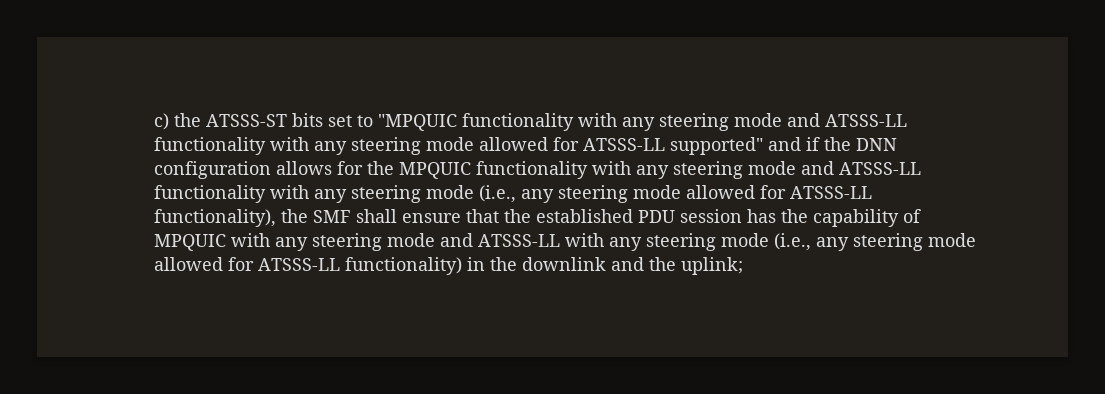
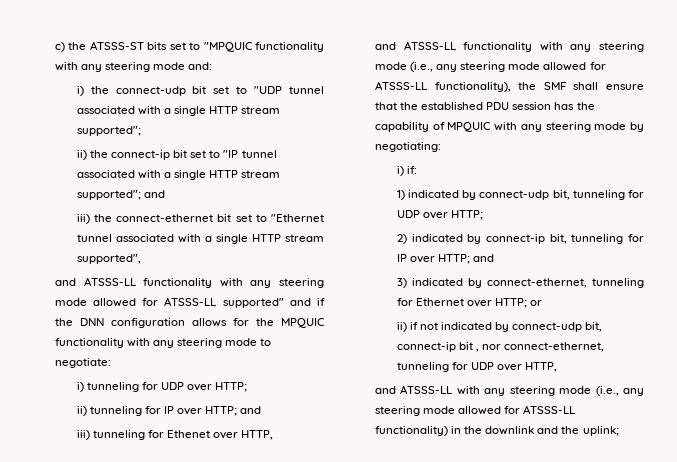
- c) the ATSSS-ST bits set to "MPQUIC functionality with any steering mode and ATSSS-LL functionality with any steering mode allowed for ATSSS-LL supported" and if the DNN configuration allows for the MPQUIC functionality with any steering mode and ATSSS-LL functionality with any steering mode (i.e., any steering mode allowed for ATSSS-LL functionality), the SMF shall ensure that the established PDU session has the capability of MPQUIC with any steering mode and ATSSS-LL with any steering mode (i.e., any steering mode allowed for ATSSS-LL functionality) in the downlink and the uplink;
+ c) the ATSSS-ST bits set to "MPQUIC functionality with any steering mode and:
+ i) the connect-udp bit set to "UDP tunnel associated with a single HTTP stream supported";
+ ii) the connect-ip bit set to "IP tunnel associated with a single HTTP stream supported"; and
+ iii) the connect-ethernet bit set to "Ethernet tunnel associated with a single HTTP stream supported",
+ and ATSSS-LL functionality with any steering mode allowed for ATSSS-LL supported" and if the DNN configuration allows for the MPQUIC functionality with any steering mode to negotiate:
+ i) tunneling for UDP over HTTP;
+ ii) tunneling for IP over HTTP; and
+ iii) tunneling for Ethenet over HTTP,
+ and ATSSS-LL functionality with any steering mode (i.e., any steering mode allowed for ATSSS-LL functionality), the SMF shall ensure that the established PDU session has the capability of MPQUIC with any steering mode by negotiating:
+ i) if:
+ 1) indicated by connect-udp bit, tunneling for UDP over HTTP;
+ 2) indicated by connect-ip bit, tunneling for IP over HTTP; and
+ 3) indicated by connect-ethernet, tunneling for Ethernet over HTTP; or
+ ii) if not indicated by connect-udp bit, connect-ip bit , nor connect-ethernet, tunneling for UDP over HTTP,
+ and ATSSS-LL with any steering mode (i.e., any steering mode allowed for ATSSS-LL functionality) in the downlink and the uplink;

